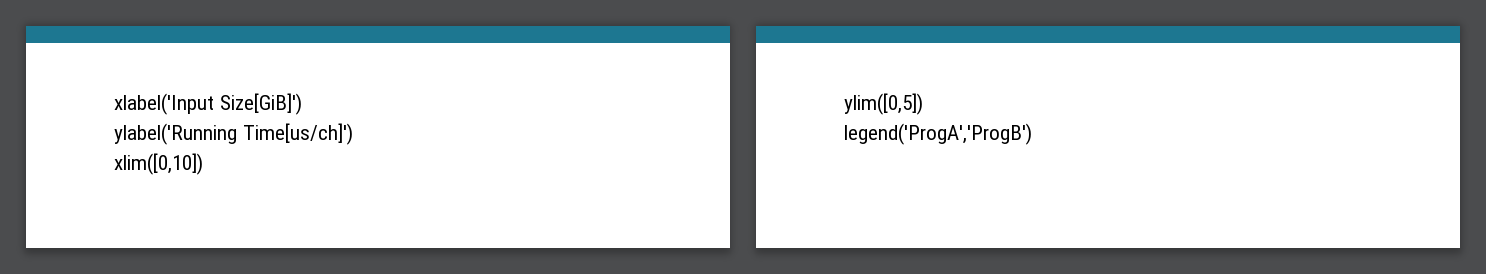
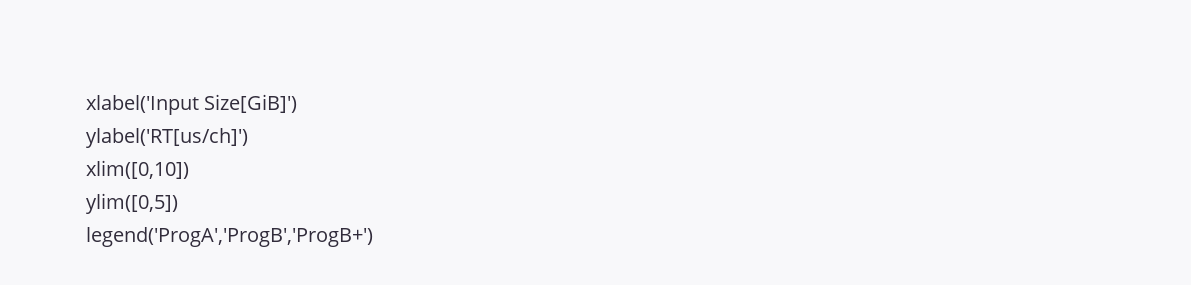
- ylabel('Running Time[us/ch]')
+ ylabel('RT[us/ch]')
- legend('ProgA','ProgB')
+ legend('ProgA','ProgB','ProgB+')

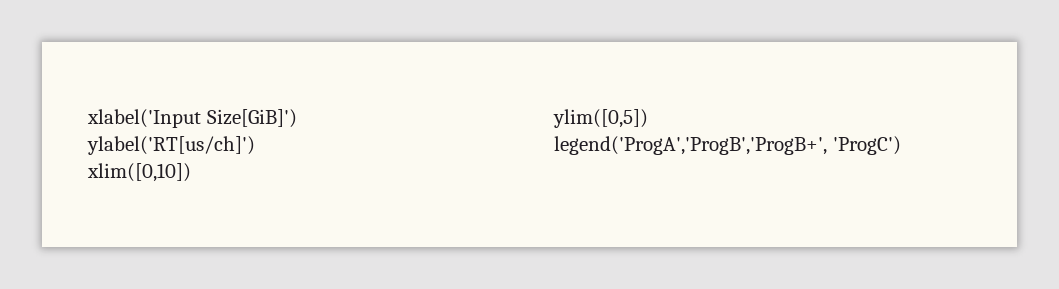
- legend('ProgA','ProgB','ProgB+')
+ legend('ProgA','ProgB','ProgB+', 'ProgC')

